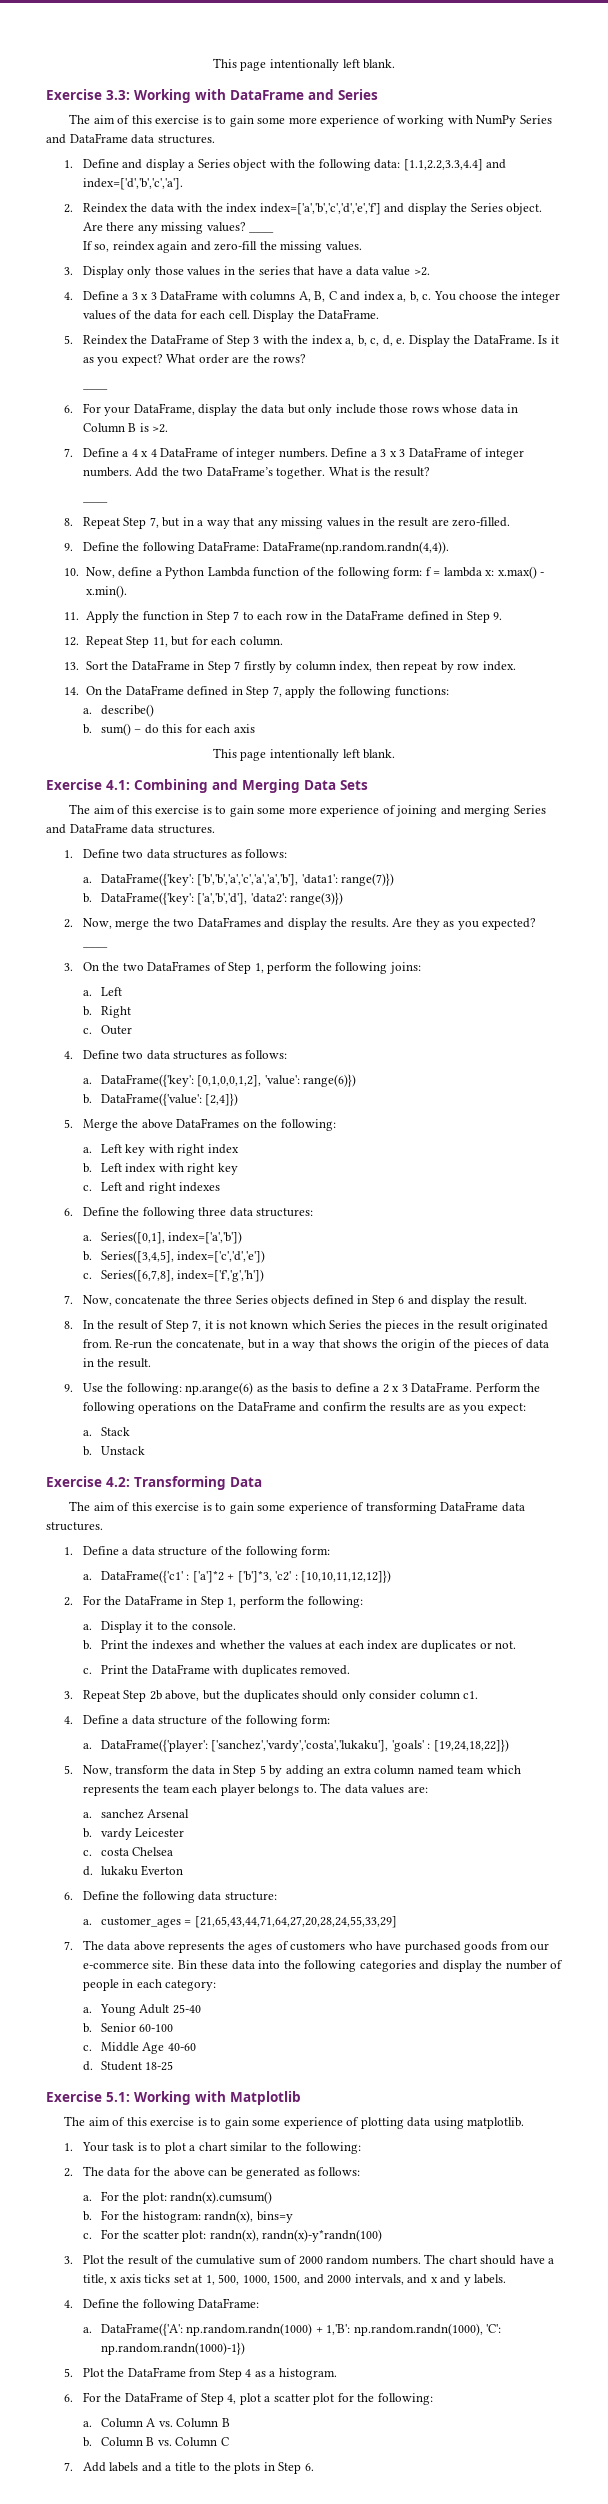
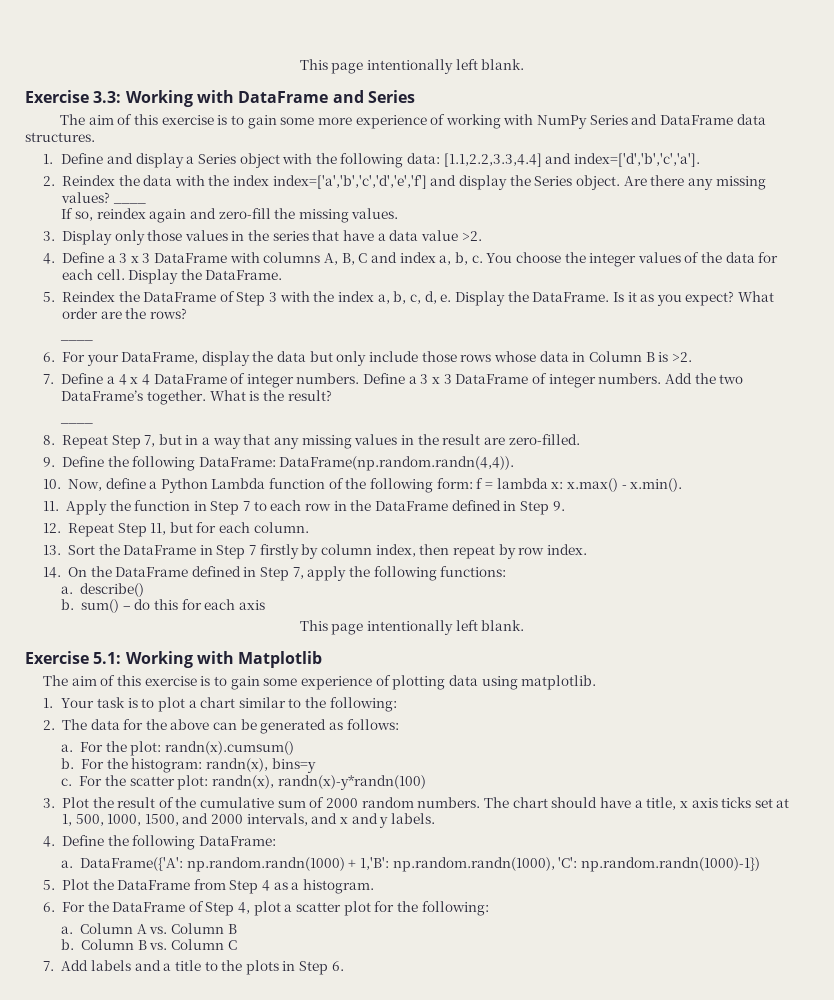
- Exercise 4.1: Combining and Merging Data Sets
- The aim of this exercise is to gain some more experience of joining and merging Series and DataFrame data structures.
- 1. Define two data structures as follows:
- a. DataFrame({'key': ['b','b','a','c','a','a','b'], 'data1': range(7)})
- b. DataFrame({'key': ['a','b','d'], 'data2': range(3)})
- 2. Now, merge the two DataFrames and display the results. Are they as you expected? ____
- 3. On the two DataFrames of Step 1, perform the following joins:
- a. Left
- b. Right
- c. Outer
- 4. Define two data structures as follows:
- a. DataFrame({'key': [0,1,0,0,1,2], 'value': range(6)})
- b. DataFrame({'value': [2,4]})
- 5. Merge the above DataFrames on the following:
- a. Left key with right index
- b. Left index with right key
- c. Left and right indexes
- 6. Define the following three data structures:
- a. Series([0,1], index=['a','b'])
- b. Series([3,4,5], index=['c','d','e'])
- c. Series([6,7,8], index=['f','g','h'])
- 7. Now, concatenate the three Series objects defined in Step 6 and display the result.
- 8. In the result of Step 7, it is not known which Series the pieces in the result originated from. Re-run the concatenate, but in a way that shows the origin of the pieces of data in the result.
- 9. Use the following: np.arange(6) as the basis to define a 2 x 3 DataFrame. Perform the following operations on the DataFrame and confirm the results are as you expect:
- a. Stack
- b. Unstack
- Exercise 4.2: Transforming Data
- The aim of this exercise is to gain some experience of transforming DataFrame data structures.
- 1. Define a data structure of the following form:
- a. DataFrame({'c1' : ['a']*2 + ['b']*3, 'c2' : [10,10,11,12,12]})
- 2. For the DataFrame in Step 1, perform the following:
- a. Display it to the console.
- b. Print the indexes and whether the values at each index are duplicates or not.
- c. Print the DataFrame with duplicates removed.
- 3. Repeat Step 2b above, but the duplicates should only consider column c1.
- 4. Define a data structure of the following form:
- a. DataFrame({'player': ['sanchez','vardy','costa','lukaku'], 'goals' : [19,24,18,22]})
- 5. Now, transform the data in Step 5 by adding an extra column named team which represents the team each player belongs to. The data values are:
- a. sanchez Arsenal
- b. vardy Leicester
- c. costa Chelsea
- d. lukaku Everton
- 6. Define the following data structure:
- a. customer_ages = [21,65,43,44,71,64,27,20,28,24,55,33,29]
- 7. The data above represents the ages of customers who have purchased goods from our e-commerce site. Bin these data into the following categories and display the number of people in each category:
- a. Young Adult 25-40
- b. Senior 60-100
- c. Middle Age 40-60
- d. Student 18-25

